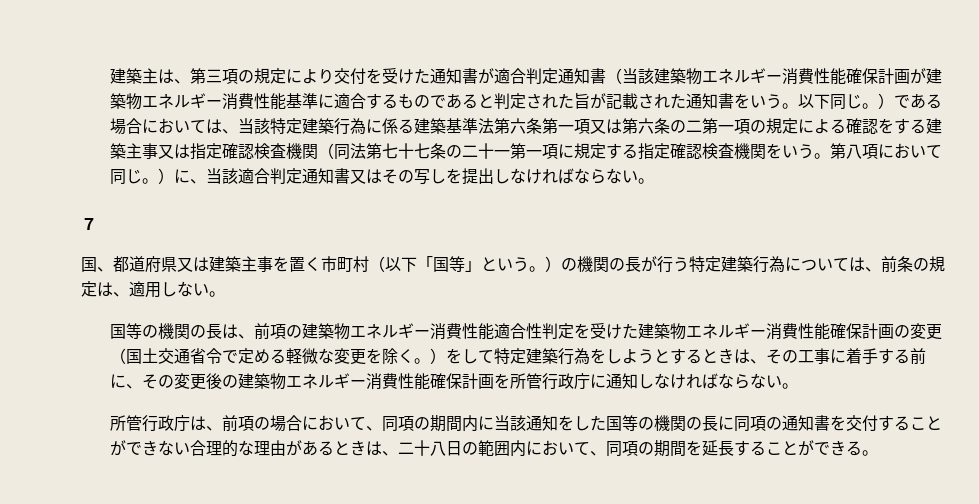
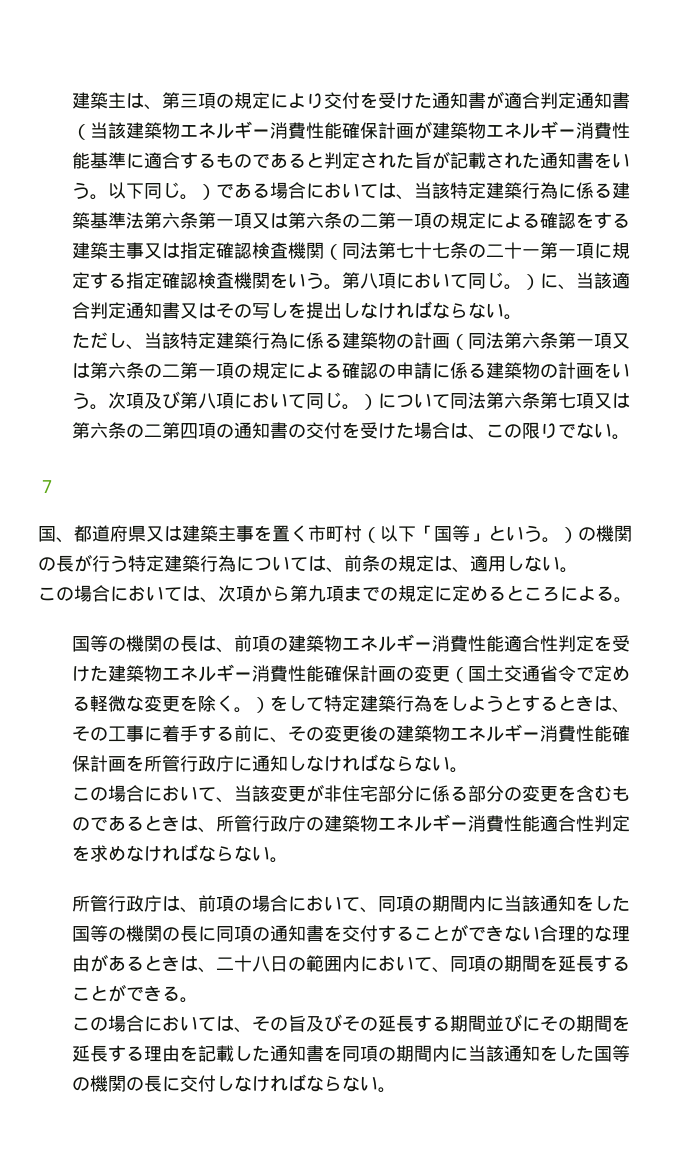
+ ただし、当該特定建築行為に係る建築物の計画（同法第六条第一項又は第六条の二第一項の規定による確認の申請に係る建築物の計画をいう。次項及び第八項において同じ。）について同法第六条第七項又は第六条の二第四項の通知書の交付を受けた場合は、この限りでない。
+ この場合においては、次項から第九項までの規定に定めるところによる。
+ この場合において、当該変更が非住宅部分に係る部分の変更を含むものであるときは、所管行政庁の建築物エネルギー消費性能適合性判定を求めなければならない。
+ この場合においては、その旨及びその延長する期間並びにその期間を延長する理由を記載した通知書を同項の期間内に当該通知をした国等の機関の長に交付しなければならない。

